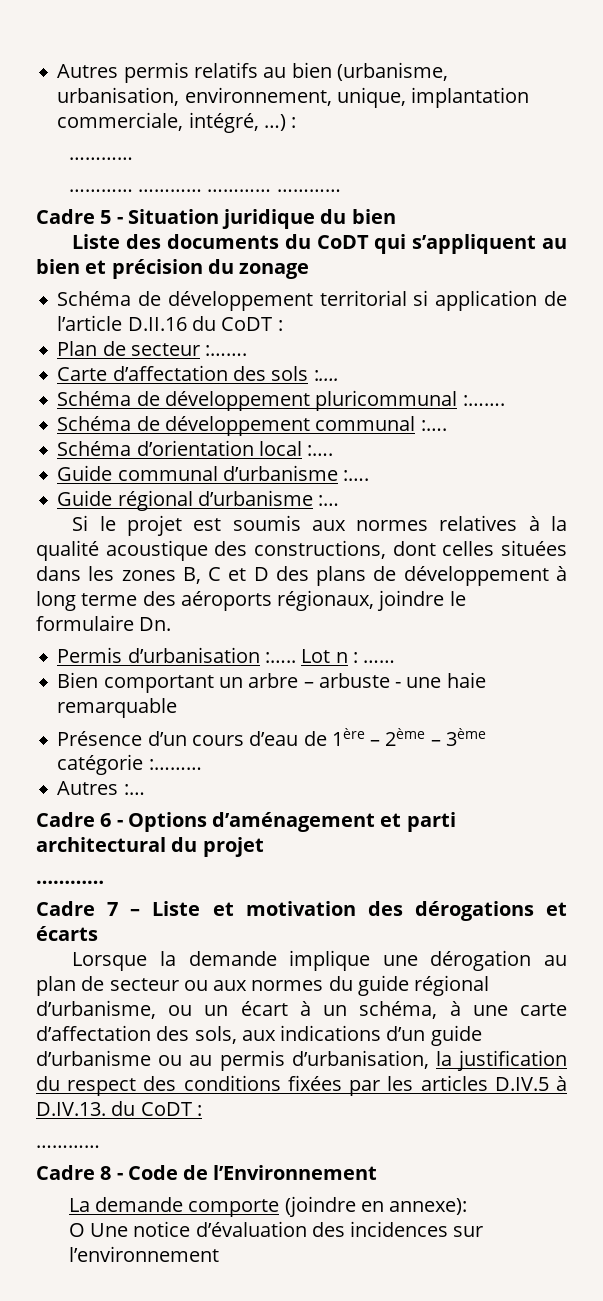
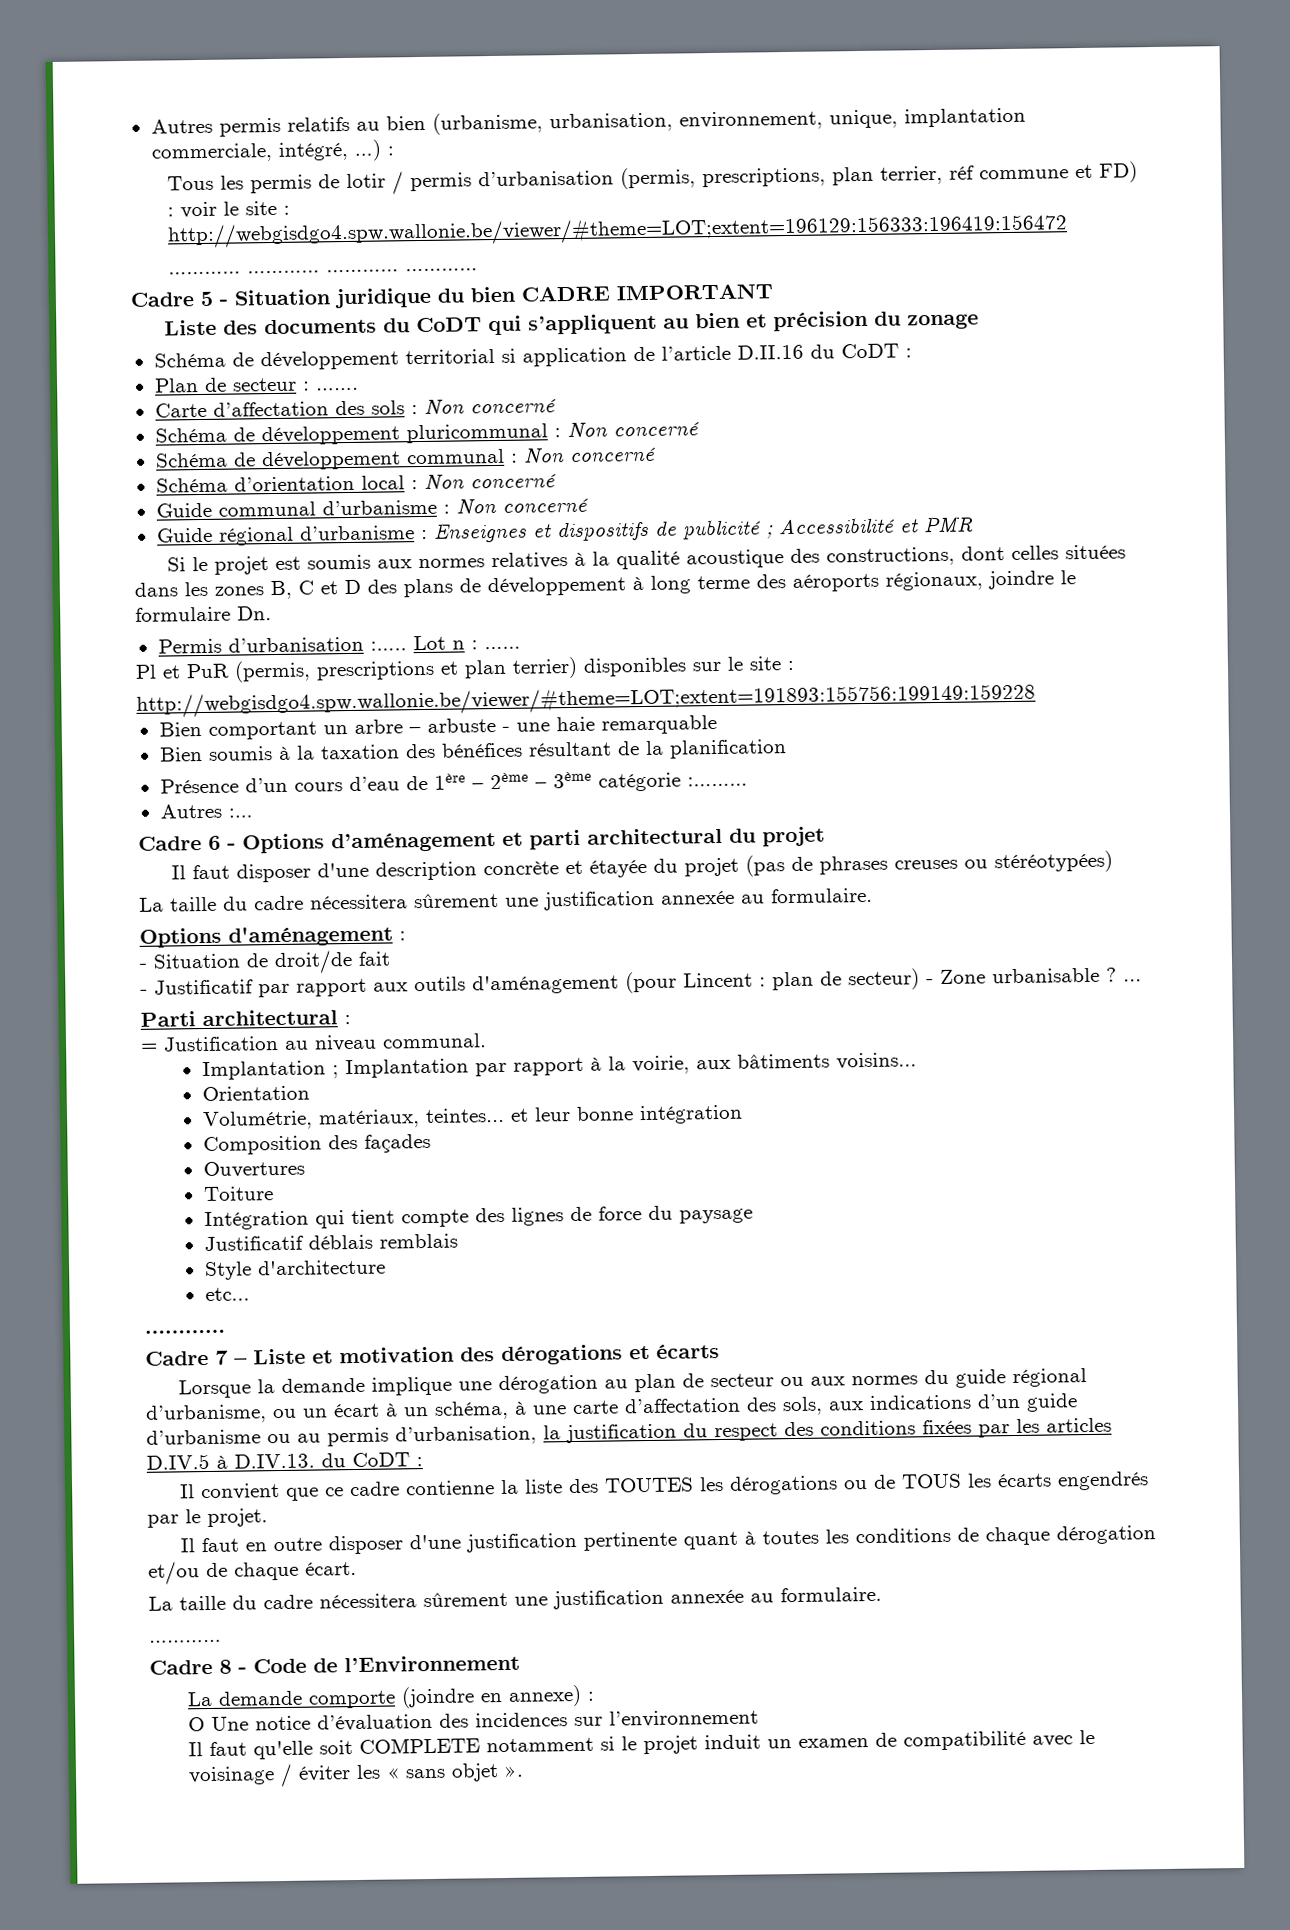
  Autres permis relatifs au bien (urbanisme, urbanisation, environnement, unique, implantation commerciale, intégré, …) :
- …………
+ Tous les permis de lotir / permis d’urbanisation (permis, prescriptions, plan terrier, réf commune et FD) : voir le site : http://webgisdgo4.spw.wallonie.be/viewer/#theme=LOT;extent=196129:156333:196419:156472
- Cadre 5 - Situation juridique du bien
+ Cadre 5 - Situation juridique du bien CADRE IMPORTANT
- Plan de secteur :…….
+ Plan de secteur : …….
- Carte d’affectation des sols :….
+ Carte d’affectation des sols : Non concerné
- Schéma de développement pluricommunal :…….
+ Schéma de développement pluricommunal : Non concerné
- Schéma de développement communal :….
+ Schéma de développement communal : Non concerné
- Schéma d’orientation local :….
+ Schéma d’orientation local : Non concerné
- Guide communal d’urbanisme :….
+ Guide communal d’urbanisme : Non concerné
- Guide régional d’urbanisme :…
+ Guide régional d’urbanisme : Enseignes et dispositifs de publicité ; Accessibilité et PMR
+ Pl et PuR (permis, prescriptions et plan terrier) disponibles sur le site :
+ http://webgisdgo4.spw.wallonie.be/viewer/#theme=LOT;extent=191893:155756:199149:159228
+ Bien soumis à la taxation des bénéfices résultant de la planification
+ Il faut disposer d'une description concrète et étayée du projet (pas de phrases creuses ou stéréotypées)
+ La taille du cadre nécessitera sûrement une justification annexée au formulaire.
+ Options d'aménagement :
+ - Situation de droit/de fait
+ - Justificatif par rapport aux outils d'aménagement (pour Lincent : plan de secteur) - Zone urbanisable ? ...
+ Parti architectural :
+ = Justification au niveau communal.
+ Implantation ; Implantation par rapport à la voirie, aux bâtiments voisins...
+ Orientation
+ Volumétrie, matériaux, teintes... et leur bonne intégration
+ Composition des façades
+ Ouvertures
+ Toiture
+ Intégration qui tient compte des lignes de force du paysage
+ Justificatif déblais remblais
+ Style d'architecture
+ etc...
+ Il convient que ce cadre contienne la liste des TOUTES les dérogations ou de TOUS les écarts engendrés par le projet.
+ Il faut en outre disposer d'une justification pertinente quant à toutes les conditions de chaque dérogation et/ou de chaque écart.
+ La taille du cadre nécessitera sûrement une justification annexée au formulaire.
- La demande comporte (joindre en annexe):
+ La demande comporte (joindre en annexe) :
+ Il faut qu'elle soit COMPLETE notamment si le projet induit un examen de compatibilité avec le voisinage / éviter les « sans objet ».

